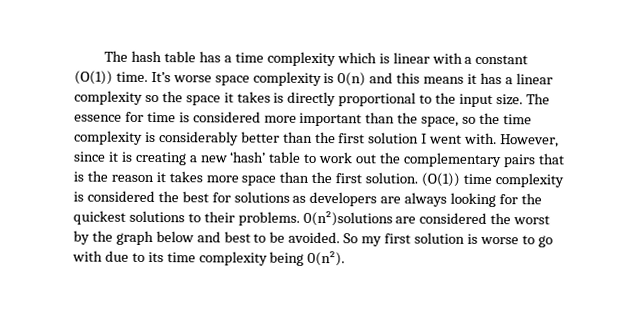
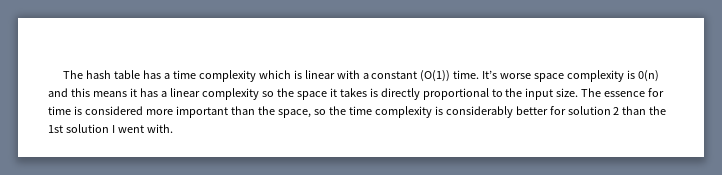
- The essence for time is considered more important than the space, so the time complexity is considerably better than the first solution I went with. However, since it is creating a new ‘hash’ table to work out the complementary pairs that is the reason it takes more space than the first solution. (O(1)) time complexity is considered the best for solutions as developers are always looking for the quickest solutions to their problems. 0(n²)solutions are considered the worst by the graph below and best to be avoided. So my first solution is worse to go with due to its time complexity being 0(n²).
+ The essence for time is considered more important than the space, so the time complexity is considerably better for solution 2 than the 1st solution I went with.

